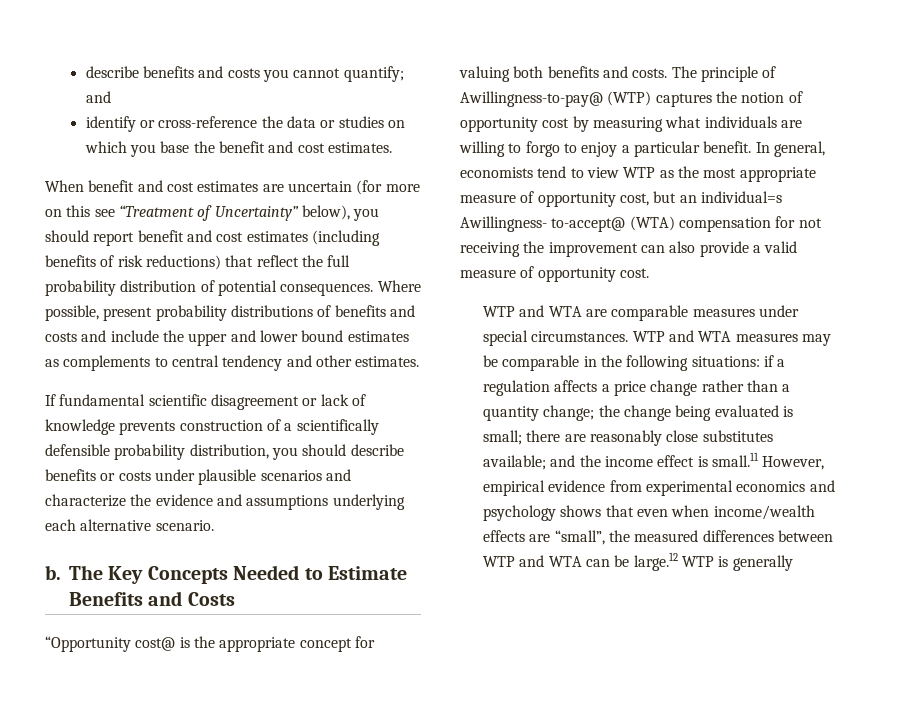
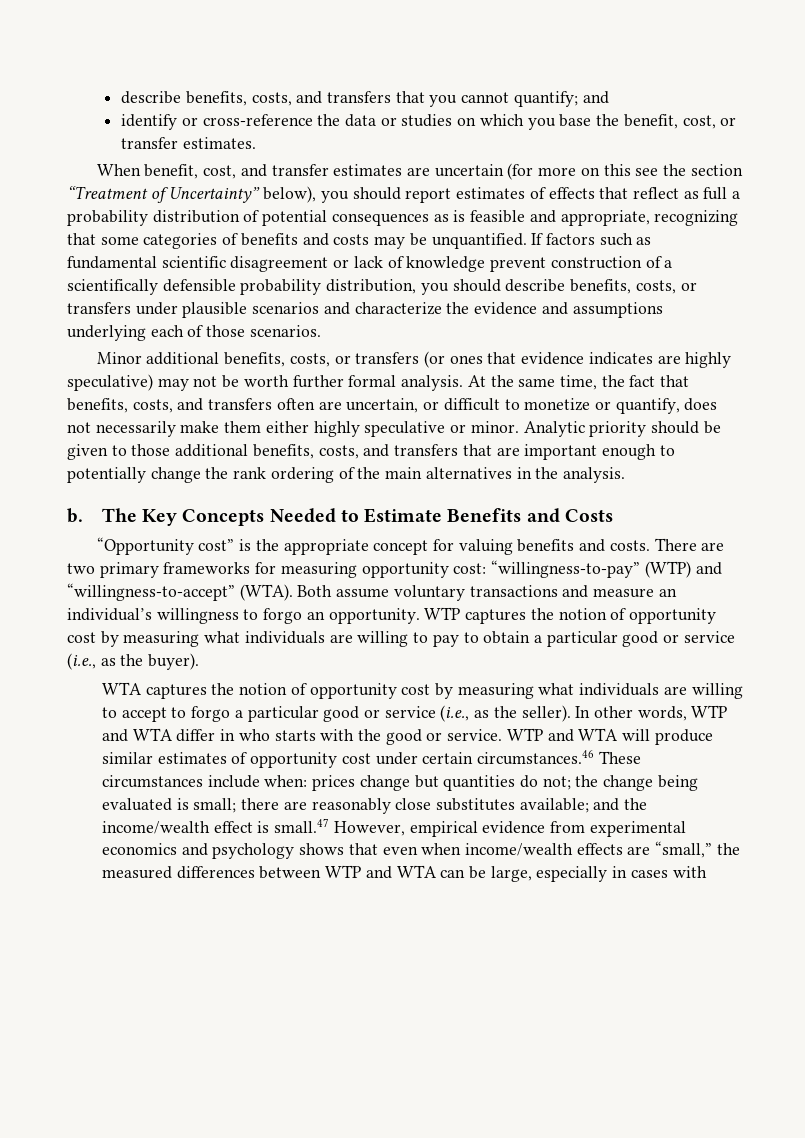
- describe benefits and costs you cannot quantify; and
+ describe benefits, costs, and transfers that you cannot quantify; and
- identify or cross-reference the data or studies on which you base the benefit and cost estimates.
- When benefit and cost estimates are uncertain (for more on this see “Treatment of Uncertainty” below), you should report benefit and cost estimates (including benefits of risk reductions) that reflect the full probability distribution of potential consequences. Where possible, present probability distributions of benefits and costs and include the upper and lower bound estimates as complements to central tendency and other estimates.
- If fundamental scientific disagreement or lack of knowledge prevents construction of a scientifically defensible probability distribution, you should describe benefits or costs under plausible scenarios and characterize the evidence and assumptions underlying each alternative scenario.
+ identify or cross-reference the data or studies on which you base the benefit, cost, or transfer estimates.
+ When benefit, cost, and transfer estimates are uncertain (for more on this see the section “Treatment of Uncertainty” below), you should report estimates of effects that reflect as full a probability distribution of potential consequences as is feasible and appropriate, recognizing that some categories of benefits and costs may be unquantified. If factors such as fundamental scientific disagreement or lack of knowledge prevent construction of a scientifically defensible probability distribution, you should describe benefits, costs, or transfers under plausible scenarios and characterize the evidence and assumptions underlying each of those scenarios.
+ Minor additional benefits, costs, or transfers (or ones that evidence indicates are highly speculative) may not be worth further formal analysis. At the same time, the fact that benefits, costs, and transfers often are uncertain, or difficult to monetize or quantify, does not necessarily make them either highly speculative or minor. Analytic priority should be given to those additional benefits, costs, and transfers that are important enough to potentially change the rank ordering of the main alternatives in the analysis.
- “Opportunity cost@ is the appropriate concept for valuing both benefits and costs.
+ “Opportunity cost” is the appropriate concept for valuing benefits and costs.
- The principle of Awillingness-to-pay@ (WTP) captures the notion of opportunity cost by measuring what individuals are willing to forgo to enjoy a particular benefit. In general, economists tend to view WTP as the most appropriate measure of opportunity cost, but an individual=s Awillingness- to-accept@ (WTA) compensation for not receiving the improvement can also provide a valid measure of opportunity cost.
- WTP and WTA are comparable measures under special circumstances. WTP and WTA measures may be comparable in the following situations: if a regulation affects a price change rather than a quantity change; the change being evaluated is small; there are reasonably close substitutes available; and the income effect is small.11 However, empirical evidence from experimental economics and psychology shows that even when income/wealth effects are “small”, the measured differences between WTP and WTA can be large.12 WTP is generally
+ There are two primary frameworks for measuring opportunity cost: “willingness-to-pay” (WTP) and “willingness-to-accept” (WTA). Both assume voluntary transactions and measure an individual’s willingness to forgo an opportunity. WTP captures the notion of opportunity cost by measuring what individuals are willing to pay to obtain a particular good or service (i.e., as the buyer).
+ WTA captures the notion of opportunity cost by measuring what individuals are willing to accept to forgo a particular good or service (i.e., as the seller). In other words, WTP and WTA differ in who starts with the good or service. WTP and WTA will produce similar estimates of opportunity cost under certain circumstances.46 These circumstances include when: prices change but quantities do not; the change being evaluated is small; there are reasonably close substitutes available; and the income/wealth effect is small.47 However, empirical evidence from experimental economics and psychology shows that even when income/wealth effects are “small,” the measured differences between WTP and WTA can be large, especially in cases with

